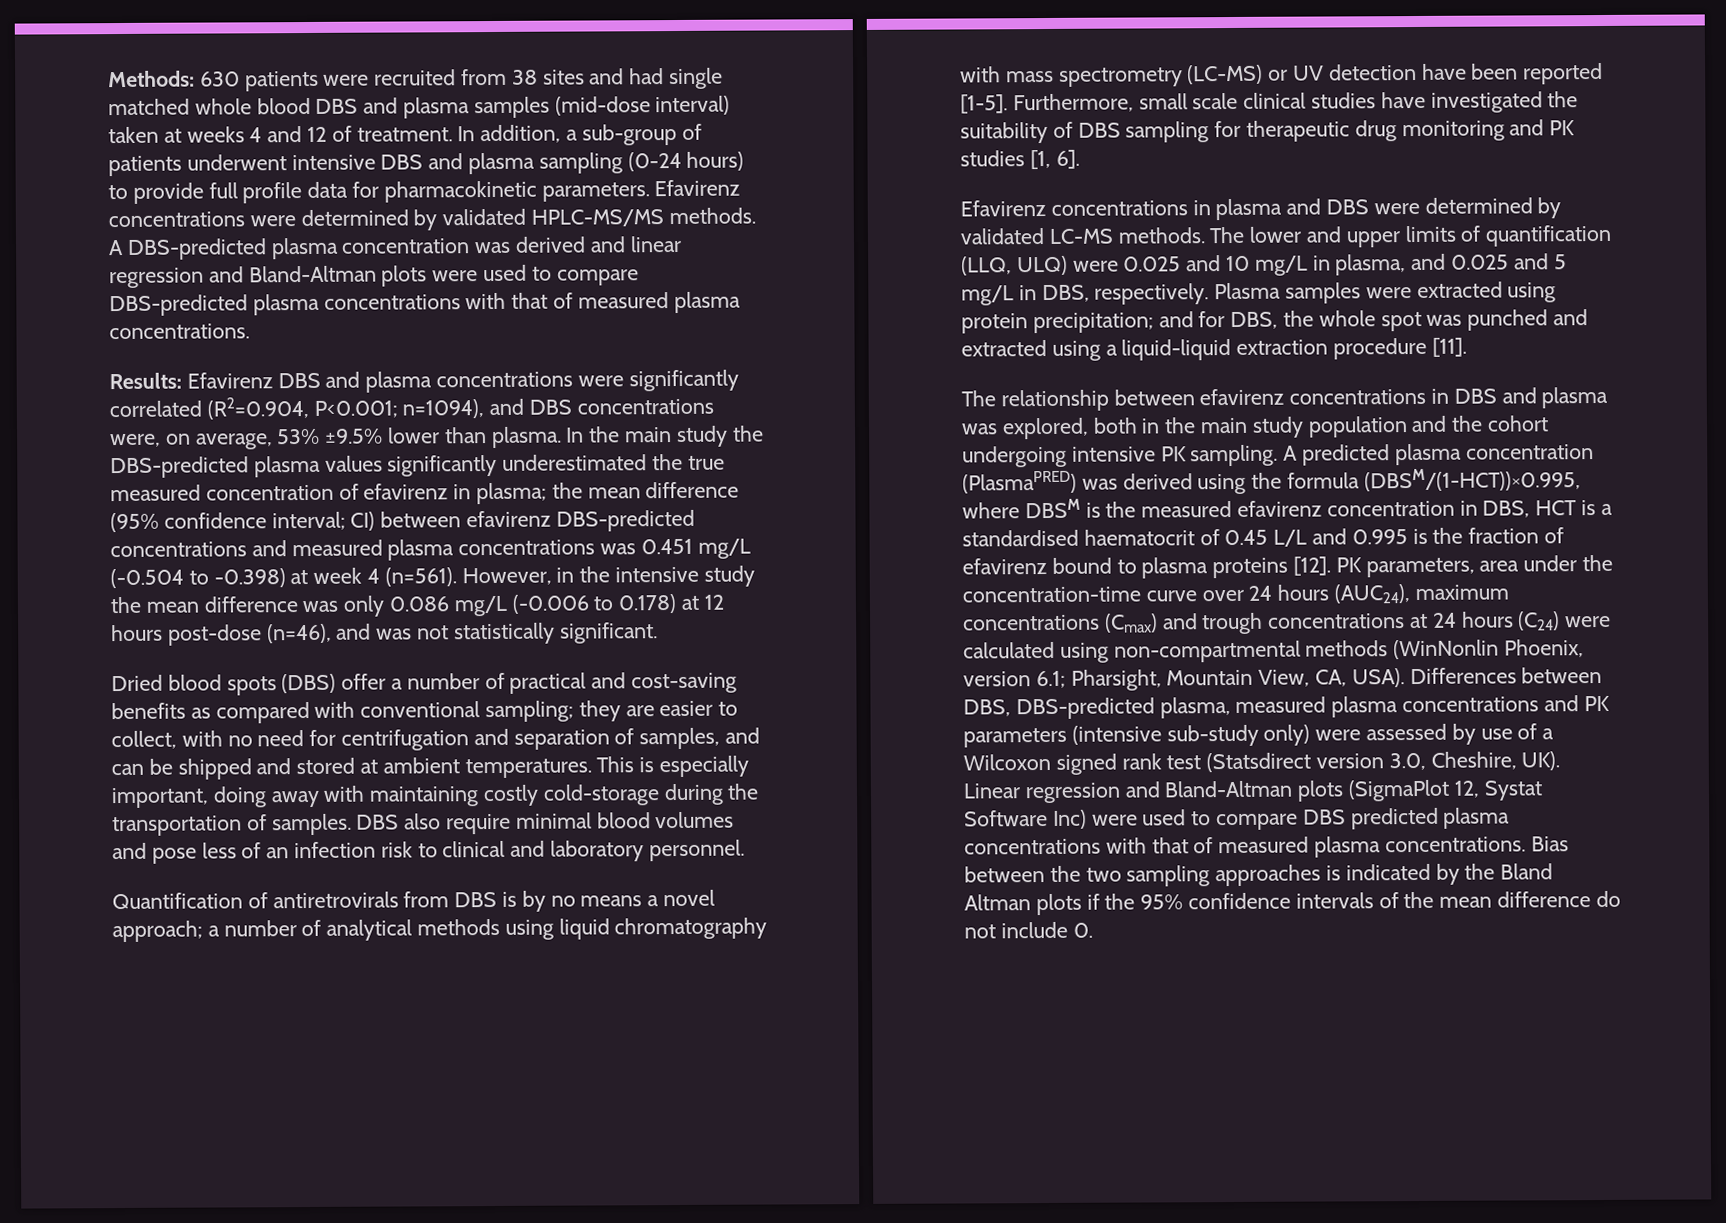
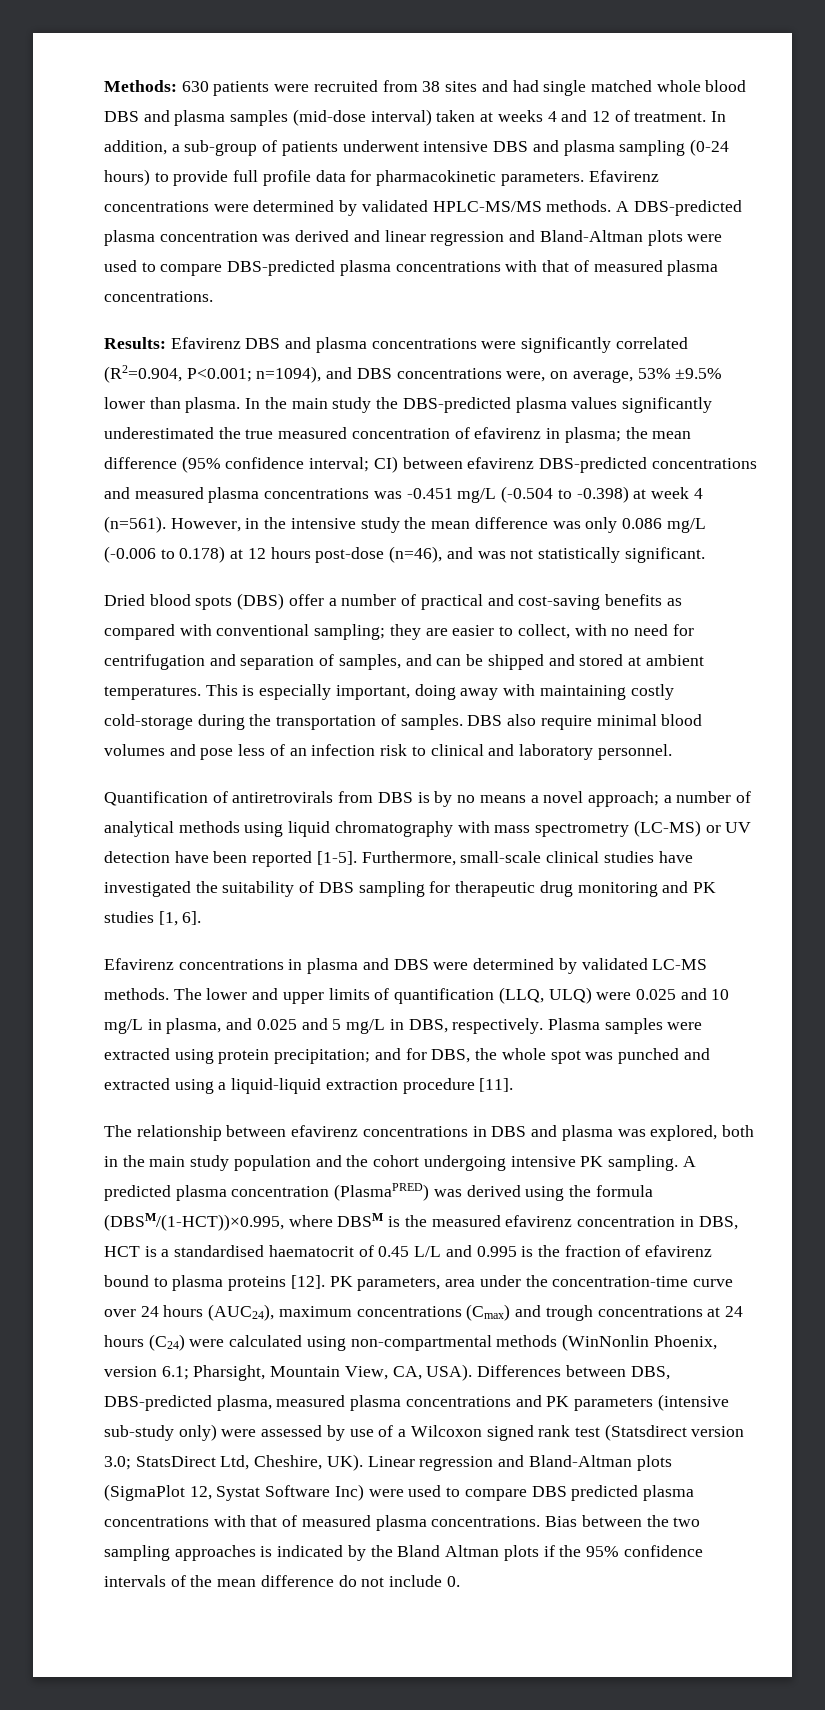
- In the main study the DBS-predicted plasma values significantly underestimated the true measured concentration of efavirenz in plasma; the mean difference (95% confidence interval; CI) between efavirenz DBS-predicted concentrations and measured plasma concentrations was 0.451 mg/L (-0.504 to -0.398) at week 4 (n=561).
+ In the main study the DBS-predicted plasma values significantly underestimated the true measured concentration of efavirenz in plasma; the mean difference (95% confidence interval; CI) between efavirenz DBS-predicted concentrations and measured plasma concentrations was -0.451 mg/L (-0.504 to -0.398) at week 4 (n=561).
- Furthermore, small scale clinical studies have investigated the suitability of DBS sampling for therapeutic drug monitoring and PK studies [1, 6].
+ Furthermore, small-scale clinical studies have investigated the suitability of DBS sampling for therapeutic drug monitoring and PK studies [1, 6].
- Differences between DBS, DBS-predicted plasma, measured plasma concentrations and PK parameters (intensive sub-study only) were assessed by use of a Wilcoxon signed rank test (Statsdirect version 3.0, Cheshire, UK). Linear regression and Bland-Altman plots (SigmaPlot 12, Systat Software Inc) were used to compare DBS predicted plasma concentrations with that of measured plasma concentrations.
+ Differences between DBS, DBS-predicted plasma, measured plasma concentrations and PK parameters (intensive sub-study only) were assessed by use of a Wilcoxon signed rank test (Statsdirect version 3.0; StatsDirect Ltd, Cheshire, UK). Linear regression and Bland-Altman plots (SigmaPlot 12, Systat Software Inc) were used to compare DBS predicted plasma concentrations with that of measured plasma concentrations.

